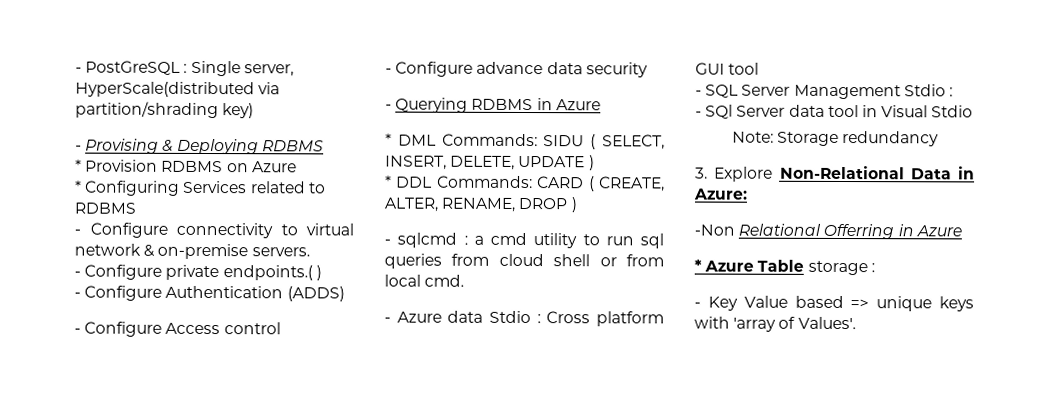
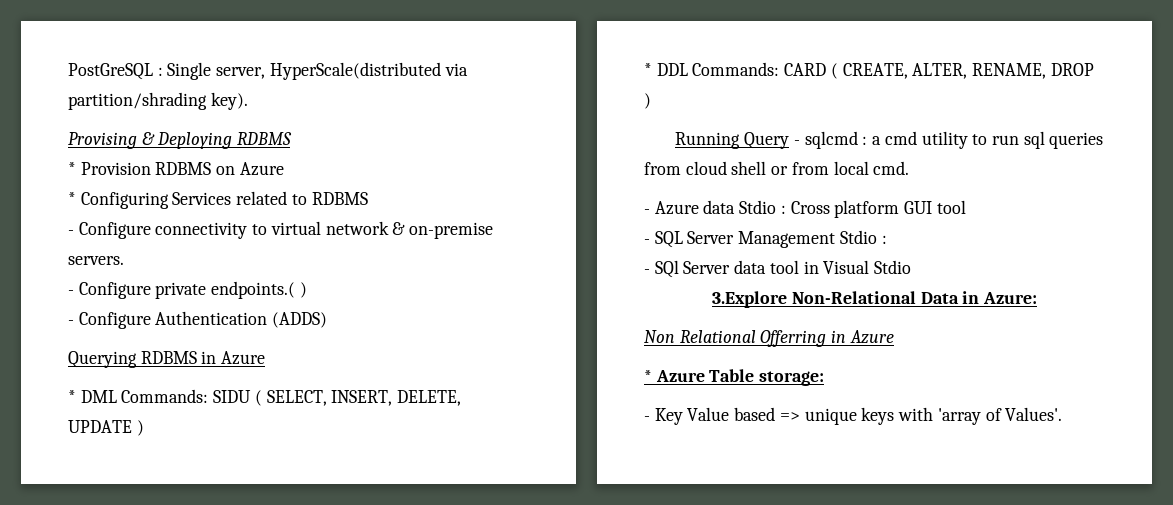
- - PostGreSQL : Single server, HyperScale(distributed via partition/shrading key)
- - Provising & Deploying RDBMS
+ PostGreSQL : Single server, HyperScale(distributed via partition/shrading key).
+ Provising & Deploying RDBMS
- - Configure Access control
- - Configure advance data security
- - Querying RDBMS in Azure
+ Querying RDBMS in Azure
- - sqlcmd : a cmd utility to run sql queries from cloud shell or from local cmd.
+ Running Query - sqlcmd : a cmd utility to run sql queries from cloud shell or from local cmd.
- Note: Storage redundancy
- 3. Explore Non-Relational Data in Azure:
+ 3.Explore Non-Relational Data in Azure:
- -Non Relational Offerring in Azure
+ Non Relational Offerring in Azure
- * Azure Table storage :
+ * Azure Table storage:

